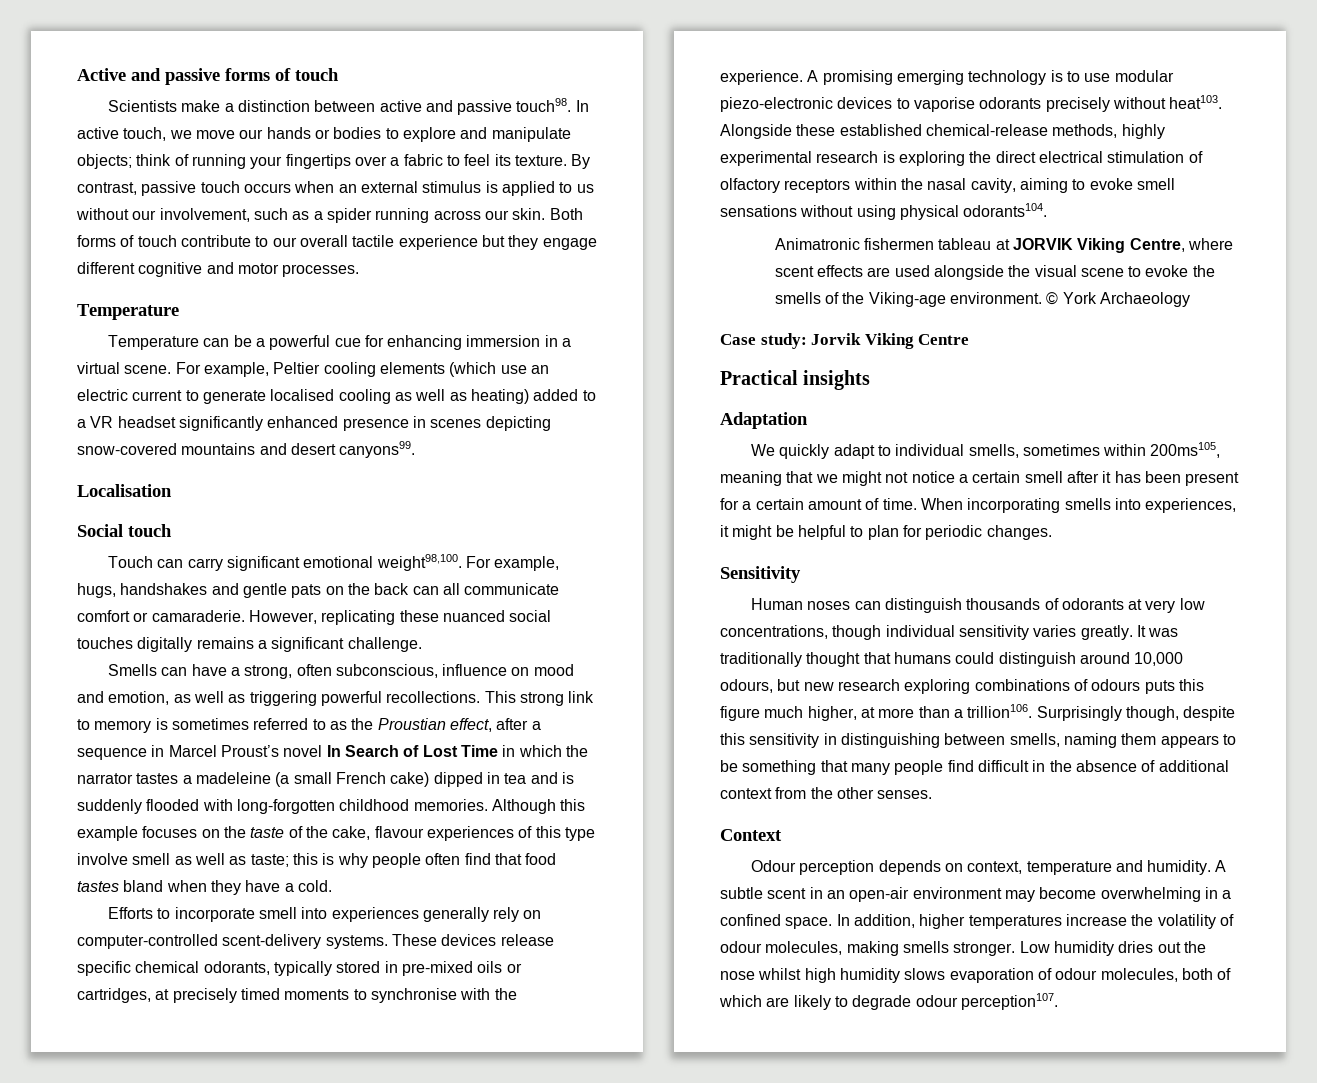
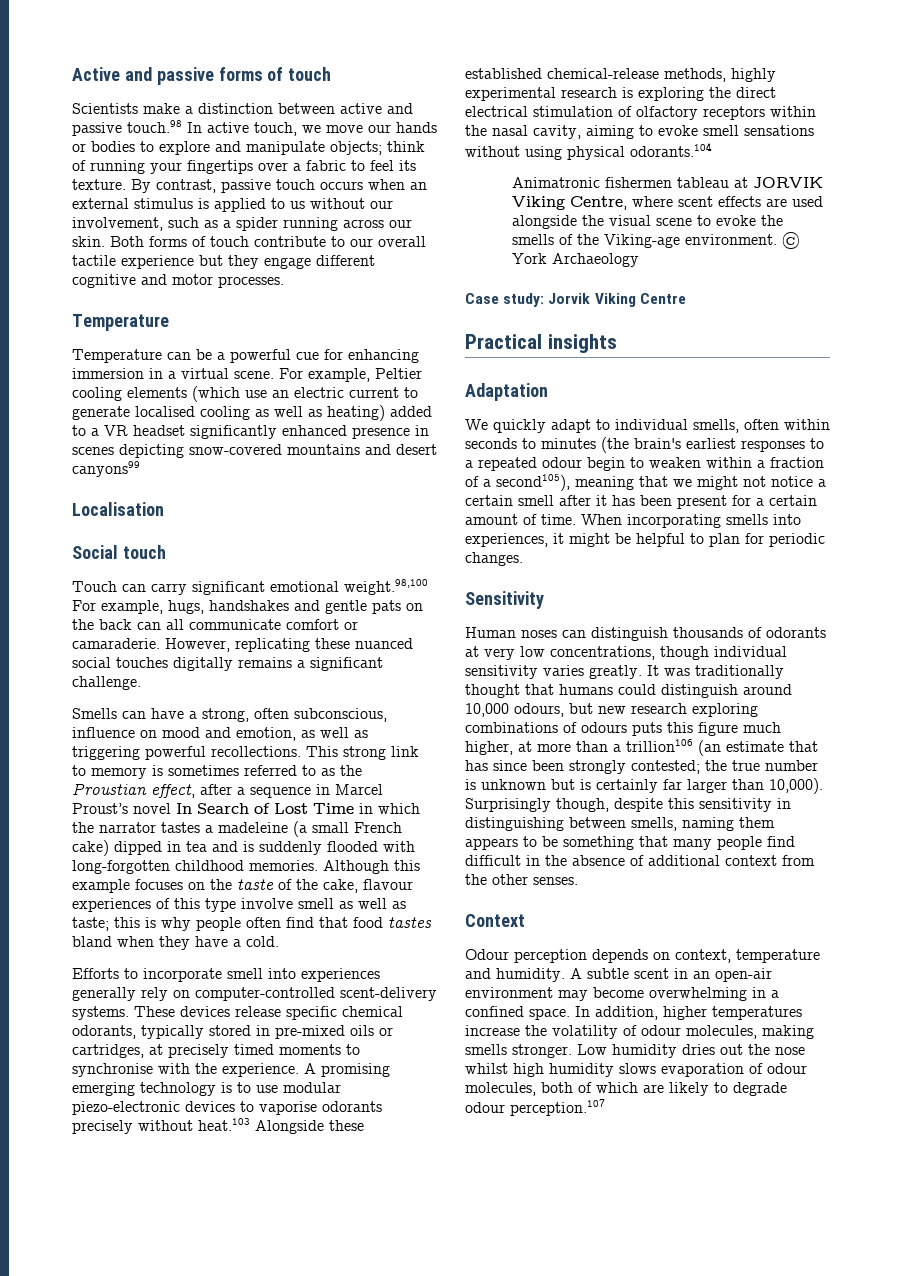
- Scientists make a distinction between active and passive touch98. In active touch, we move our hands or bodies to explore and manipulate objects; think of running your fingertips over a fabric to feel its texture.
+ Scientists make a distinction between active and passive touch.98 In active touch, we move our hands or bodies to explore and manipulate objects; think of running your fingertips over a fabric to feel its texture.
- For example, Peltier cooling elements (which use an electric current to generate localised cooling as well as heating) added to a VR headset significantly enhanced presence in scenes depicting snow-covered mountains and desert canyons99.
+ For example, Peltier cooling elements (which use an electric current to generate localised cooling as well as heating) added to a VR headset significantly enhanced presence in scenes depicting snow-covered mountains and desert canyons99
- Touch can carry significant emotional weight98,100. For example, hugs, handshakes and gentle pats on the back can all communicate comfort or camaraderie.
+ Touch can carry significant emotional weight.98,100 For example, hugs, handshakes and gentle pats on the back can all communicate comfort or camaraderie.
- A promising emerging technology is to use modular piezo-electronic devices to vaporise odorants precisely without heat103. Alongside these established chemical-release methods, highly experimental research is exploring the direct electrical stimulation of olfactory receptors within the nasal cavity, aiming to evoke smell sensations without using physical odorants104.
+ A promising emerging technology is to use modular piezo-electronic devices to vaporise odorants precisely without heat.103 Alongside these established chemical-release methods, highly experimental research is exploring the direct electrical stimulation of olfactory receptors within the nasal cavity, aiming to evoke smell sensations without using physical odorants.104
- We quickly adapt to individual smells, sometimes within 200ms105, meaning that we might not notice a certain smell after it has been present for a certain amount of time.
+ We quickly adapt to individual smells, often within seconds to minutes (the brain's earliest responses to a repeated odour begin to weaken within a fraction of a second105), meaning that we might not notice a certain smell after it has been present for a certain amount of time.
- It was traditionally thought that humans could distinguish around 10,000 odours, but new research exploring combinations of odours puts this figure much higher, at more than a trillion106.
+ It was traditionally thought that humans could distinguish around 10,000 odours, but new research exploring combinations of odours puts this figure much higher, at more than a trillion106 (an estimate that has since been strongly contested; the true number is unknown but is certainly far larger than 10,000).
- Low humidity dries out the nose whilst high humidity slows evaporation of odour molecules, both of which are likely to degrade odour perception107.
+ Low humidity dries out the nose whilst high humidity slows evaporation of odour molecules, both of which are likely to degrade odour perception.107

